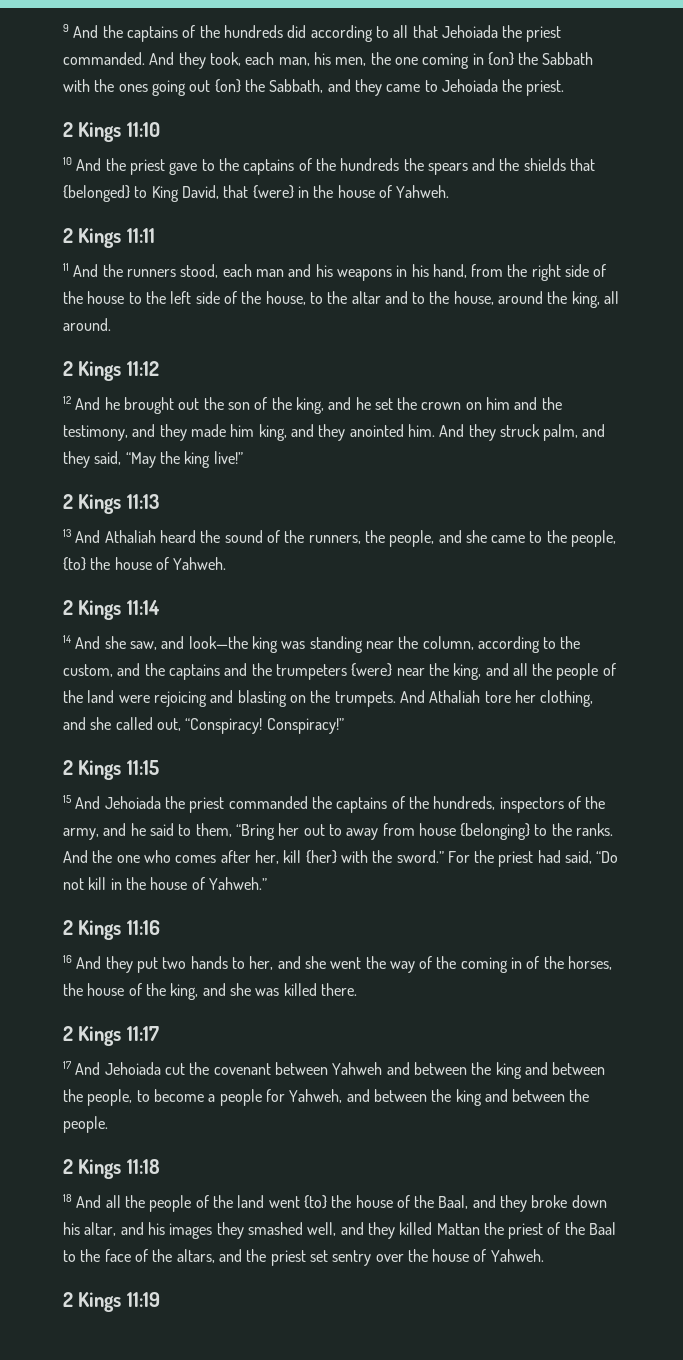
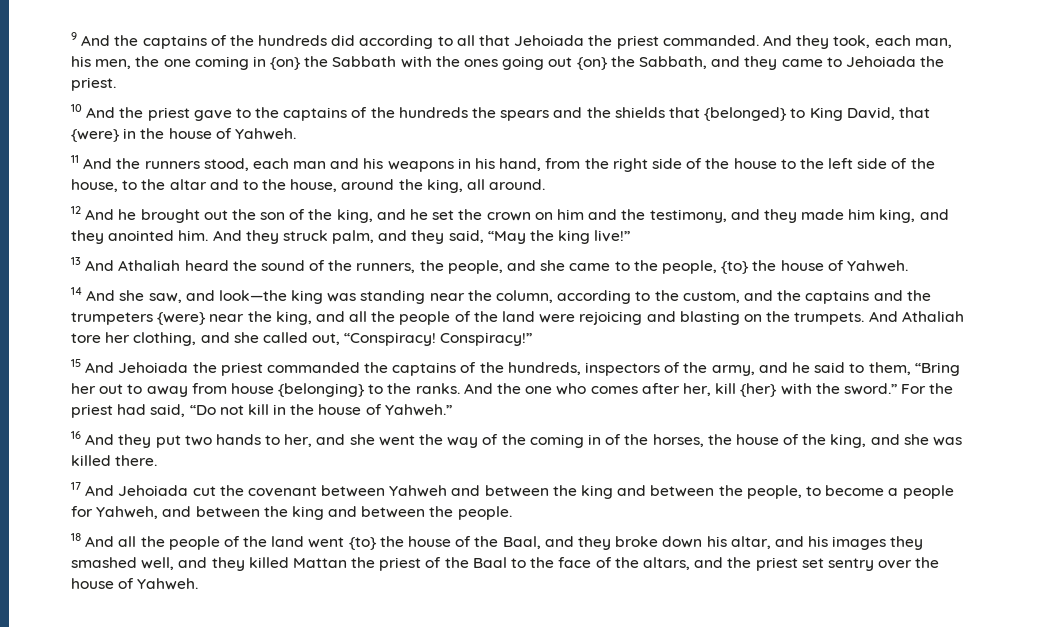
- 2 Kings 11:10
- 2 Kings 11:11
- 2 Kings 11:12
- 2 Kings 11:13
- 2 Kings 11:14
- 2 Kings 11:15
- 2 Kings 11:16
- 2 Kings 11:17
- 2 Kings 11:18
- 2 Kings 11:19

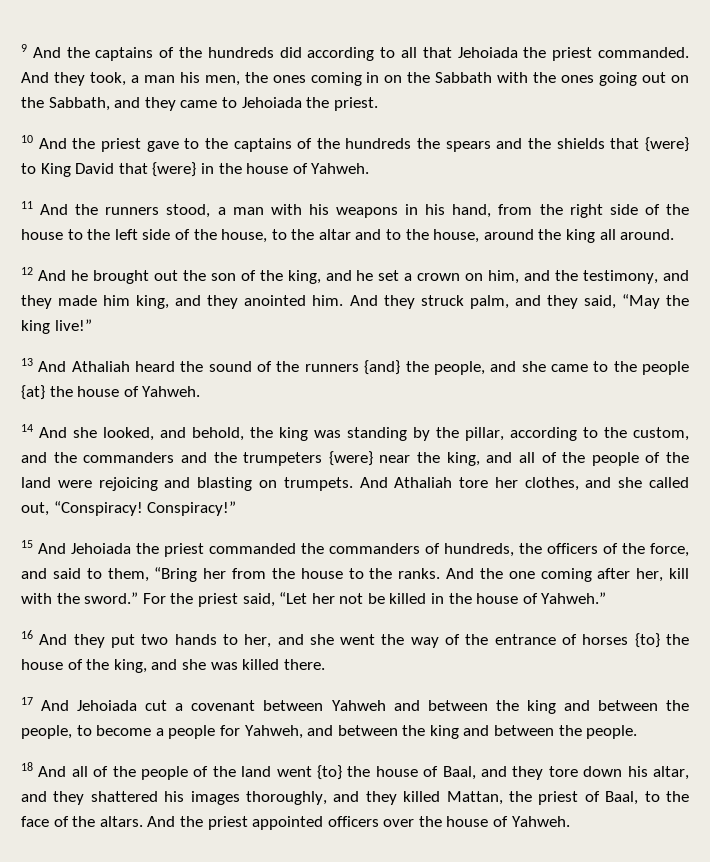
- And they took, each man, his men, the one coming in {on} the Sabbath with the ones going out {on} the Sabbath, and they came to Jehoiada the priest.
+ And they took, a man his men, the ones coming in on the Sabbath with the ones going out on the Sabbath, and they came to Jehoiada the priest.
- 10 And the priest gave to the captains of the hundreds the spears and the shields that {belonged} to King David, that {were} in the house of Yahweh.
+ 10 And the priest gave to the captains of the hundreds the spears and the shields that {were} to King David that {were} in the house of Yahweh.
- 11 And the runners stood, each man and his weapons in his hand, from the right side of the house to the left side of the house, to the altar and to the house, around the king, all around.
+ 11 And the runners stood, a man with his weapons in his hand, from the right side of the house to the left side of the house, to the altar and to the house, around the king all around.
- 12 And he brought out the son of the king, and he set the crown on him and the testimony, and they made him king, and they anointed him.
+ 12 And he brought out the son of the king, and he set a crown on him, and the testimony, and they made him king, and they anointed him.
- 13 And Athaliah heard the sound of the runners, the people, and she came to the people, {to} the house of Yahweh.
+ 13 And Athaliah heard the sound of the runners {and} the people, and she came to the people {at} the house of Yahweh.
- 14 And she saw, and look—the king was standing near the column, according to the custom, and the captains and the trumpeters {were} near the king, and all the people of the land were rejoicing and blasting on the trumpets.
+ 14 And she looked, and behold, the king was standing by the pillar, according to the custom, and the commanders and the trumpeters {were} near the king, and all of the people of the land were rejoicing and blasting on trumpets.
- And Athaliah tore her clothing, and she called out, “Conspiracy!
+ And Athaliah tore her clothes, and she called out, “Conspiracy!
- 15 And Jehoiada the priest commanded the captains of the hundreds, inspectors of the army, and he said to them, “Bring her out to away from house {belonging} to the ranks.
+ 15 And Jehoiada the priest commanded the commanders of hundreds, the officers of the force, and said to them, “Bring her from the house to the ranks.
- And the one who comes after her, kill {her} with the sword.”
+ And the one coming after her, kill with the sword.”
- For the priest had said, “Do not kill in the house of Yahweh.”
+ For the priest said, “Let her not be killed in the house of Yahweh.”
- 16 And they put two hands to her, and she went the way of the coming in of the horses, the house of the king, and she was killed there.
+ 16 And they put two hands to her, and she went the way of the entrance of horses {to} the house of the king, and she was killed there.
- 17 And Jehoiada cut the covenant between Yahweh and between the king and between the people, to become a people for Yahweh, and between the king and between the people.
+ 17 And Jehoiada cut a covenant between Yahweh and between the king and between the people, to become a people for Yahweh, and between the king and between the people.
- 18 And all the people of the land went {to} the house of the Baal, and they broke down his altar, and his images they smashed well, and they killed Mattan the priest of the Baal to the face of the altars, and the priest set sentry over the house of Yahweh.
+ 18 And all of the people of the land went {to} the house of Baal, and they tore down his altar, and they shattered his images thoroughly, and they killed Mattan, the priest of Baal, to the face of the altars. And the priest appointed officers over the house of Yahweh.

